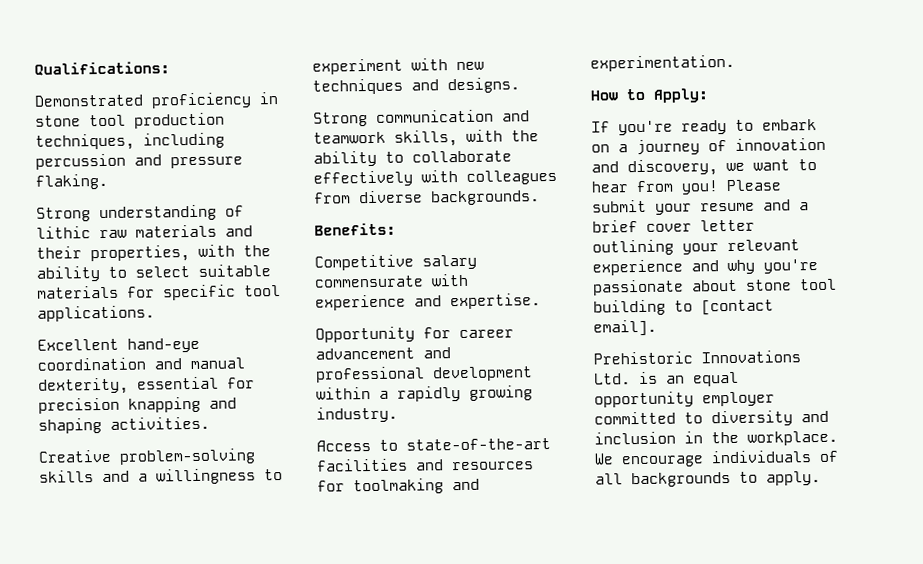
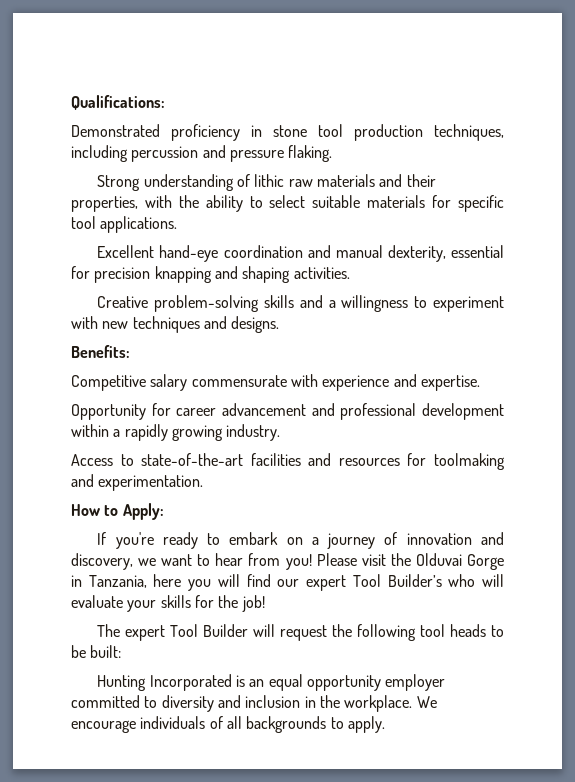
- Strong communication and teamwork skills, with the ability to collaborate effectively with colleagues from diverse backgrounds.
- Please submit your resume and a brief cover letter outlining your relevant experience and why you're passionate about stone tool building to [contact email].
- Prehistoric Innovations Ltd. is an equal opportunity employer committed to diversity and inclusion in the workplace.
+ Please visit the Olduvai Gorge in Tanzania, here you will find our expert Tool Builder’s who will evaluate your skills for the job!
+ The expert Tool Builder will request the following tool heads to be built:
+ Hunting Incorporated is an equal opportunity employer committed to diversity and inclusion in the workplace.

